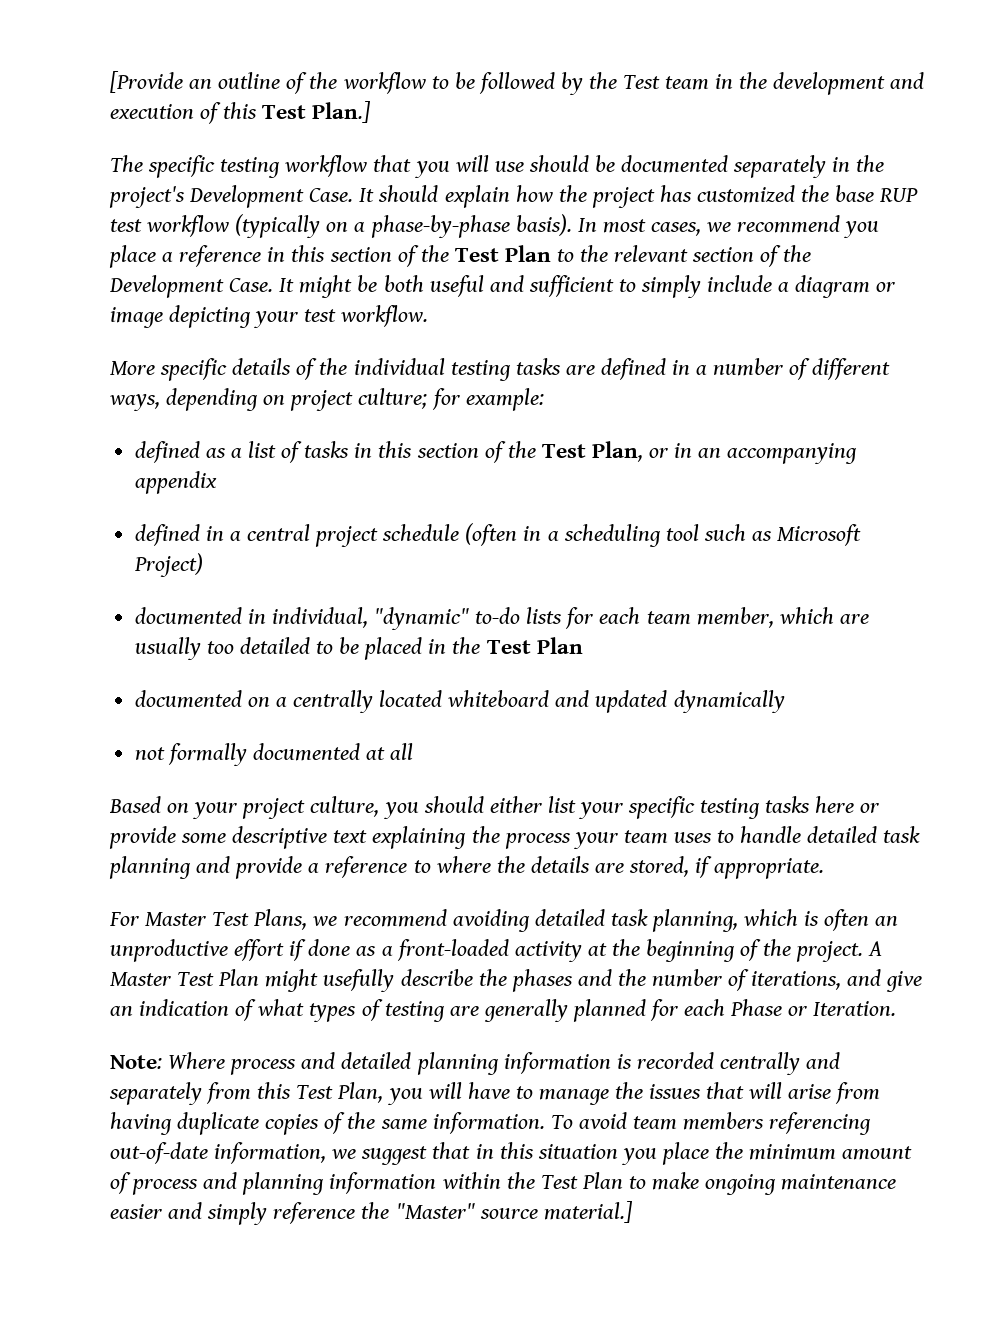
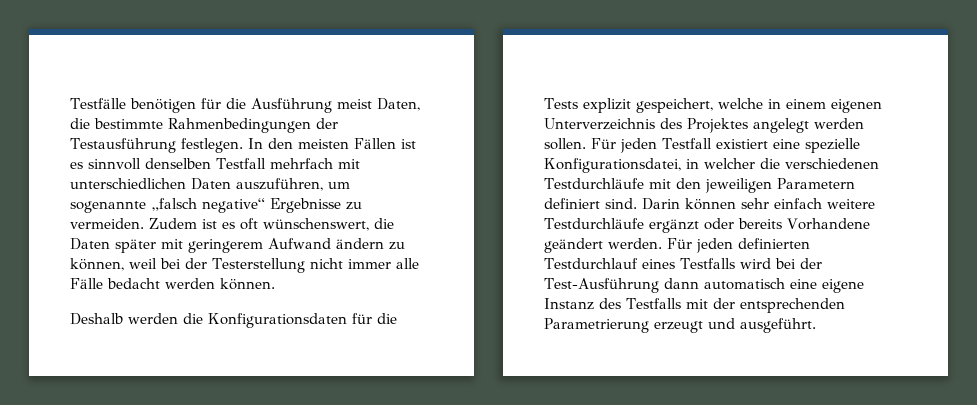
- [Provide an outline of the workflow to be followed by the Test team in the development and execution of this Test Plan.]
- The specific testing workflow that you will use should be documented separately in the project's Development Case. It should explain how the project has customized the base RUP test workflow (typically on a phase-by-phase basis). In most cases, we recommend you place a reference in this section of the Test Plan to the relevant section of the Development Case. It might be both useful and sufficient to simply include a diagram or image depicting your test workflow.
- More specific details of the individual testing tasks are defined in a number of different ways, depending on project culture; for example:
- defined as a list of tasks in this section of the Test Plan, or in an accompanying appendix
- defined in a central project schedule (often in a scheduling tool such as Microsoft Project)
- documented in individual, "dynamic" to-do lists for each team member, which are usually too detailed to be placed in the Test Plan
- documented on a centrally located whiteboard and updated dynamically
- not formally documented at all
- Based on your project culture, you should either list your specific testing tasks here or provide some descriptive text explaining the process your team uses to handle detailed task planning and provide a reference to where the details are stored, if appropriate.
- For Master Test Plans, we recommend avoiding detailed task planning, which is often an unproductive effort if done as a front-loaded activity at the beginning of the project. A Master Test Plan might usefully describe the phases and the number of iterations, and give an indication of what types of testing are generally planned for each Phase or Iteration.
- Note: Where process and detailed planning information is recorded centrally and separately from this Test Plan, you will have to manage the issues that will arise from having duplicate copies of the same information. To avoid team members referencing out-of-date information, we suggest that in this situation you place the minimum amount of process and planning information within the Test Plan to make ongoing maintenance easier and simply reference the "Master" source material.]
+ Testfälle benötigen für die Ausführung meist Daten, die bestimmte Rahmenbedingungen der Testausführung festlegen. In den meisten Fällen ist es sinnvoll denselben Testfall mehrfach mit unterschiedlichen Daten auszuführen, um sogenannte „falsch negative“ Ergebnisse zu vermeiden. Zudem ist es oft wünschenswert, die Daten später mit geringerem Aufwand ändern zu können, weil bei der Testerstellung nicht immer alle Fälle bedacht werden können.
+ Deshalb werden die Konfigurationsdaten für die Tests explizit gespeichert, welche in einem eigenen Unterverzeichnis des Projektes angelegt werden sollen. Für jeden Testfall existiert eine spezielle Konfigurationsdatei, in welcher die verschiedenen Testdurchläufe mit den jeweiligen Parametern definiert sind. Darin können sehr einfach weitere Testdurchläufe ergänzt oder bereits Vorhandene geändert werden. Für jeden definierten Testdurchlauf eines Testfalls wird bei der Test-Ausführung dann automatisch eine eigene Instanz des Testfalls mit der entsprechenden Parametrierung erzeugt und ausgeführt.

